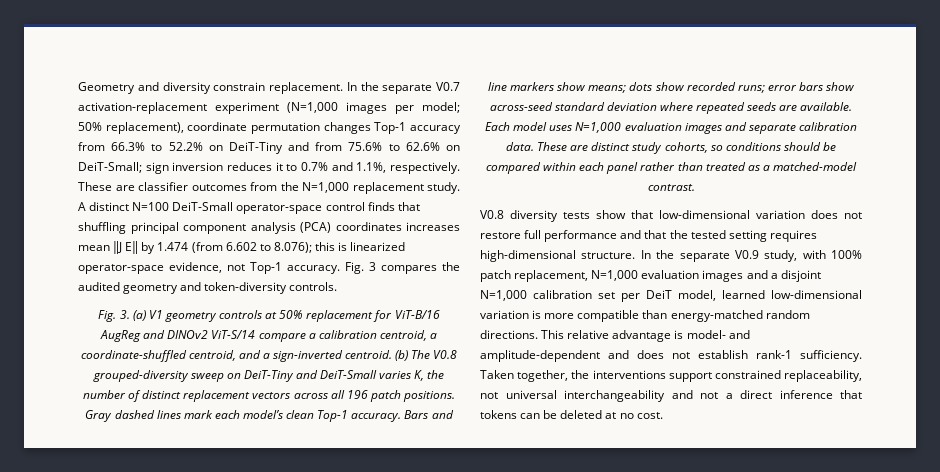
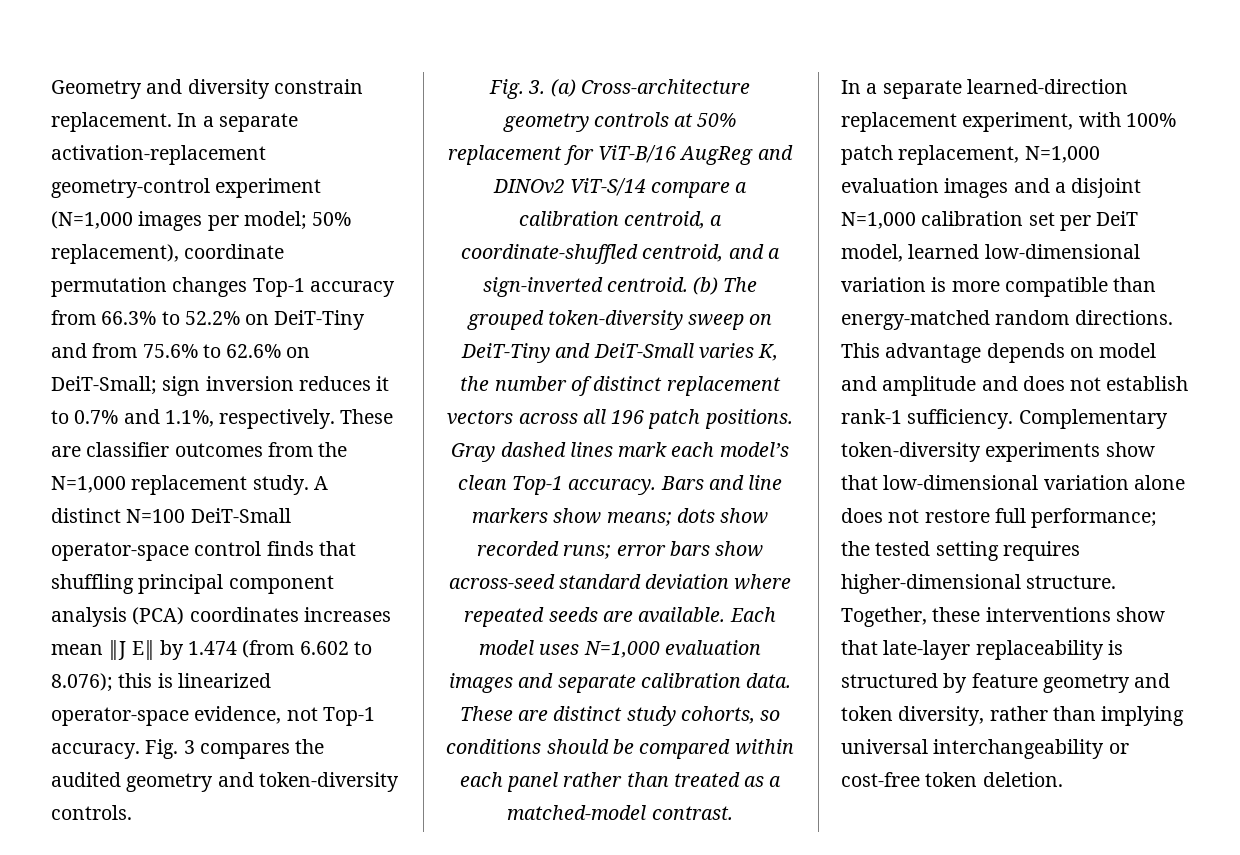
- In the separate V0.7 activation-replacement experiment (N=1,000 images per model; 50% replacement), coordinate permutation changes Top-1 accuracy from 66.3% to 52.2% on DeiT-Tiny and from 75.6% to 62.6% on DeiT-Small; sign inversion reduces it to 0.7% and 1.1%, respectively.
+ In a separate activation-replacement geometry-control experiment (N=1,000 images per model; 50% replacement), coordinate permutation changes Top-1 accuracy from 66.3% to 52.2% on DeiT-Tiny and from 75.6% to 62.6% on DeiT-Small; sign inversion reduces it to 0.7% and 1.1%, respectively.
- Fig. 3. (a) V1 geometry controls at 50% replacement for ViT-B/16 AugReg and DINOv2 ViT-S/14 compare a calibration centroid, a coordinate-shuffled centroid, and a sign-inverted centroid.
+ Fig. 3. (a) Cross-architecture geometry controls at 50% replacement for ViT-B/16 AugReg and DINOv2 ViT-S/14 compare a calibration centroid, a coordinate-shuffled centroid, and a sign-inverted centroid.
- (b) The V0.8 grouped-diversity sweep on DeiT-Tiny and DeiT-Small varies K, the number of distinct replacement vectors across all 196 patch positions.
+ (b) The grouped token-diversity sweep on DeiT-Tiny and DeiT-Small varies K, the number of distinct replacement vectors across all 196 patch positions.
- V0.8 diversity tests show that low-dimensional variation does not restore full performance and that the tested setting requires high-dimensional structure. In the separate V0.9 study, with 100% patch replacement, N=1,000 evaluation images and a disjoint N=1,000 calibration set per DeiT model, learned low-dimensional variation is more compatible than energy-matched random directions.
+ In a separate learned-direction replacement experiment, with 100% patch replacement, N=1,000 evaluation images and a disjoint N=1,000 calibration set per DeiT model, learned low-dimensional variation is more compatible than energy-matched random directions.
- This relative advantage is model- and amplitude-dependent and does not establish rank-1 sufficiency.
+ This advantage depends on model and amplitude and does not establish rank-1 sufficiency.
- Taken together, the interventions support constrained replaceability, not universal interchangeability and not a direct inference that tokens can be deleted at no cost.
+ Complementary token-diversity experiments show that low-dimensional variation alone does not restore full performance; the tested setting requires higher-dimensional structure. Together, these interventions show that late-layer replaceability is structured by feature geometry and token diversity, rather than implying universal interchangeability or cost-free token deletion.

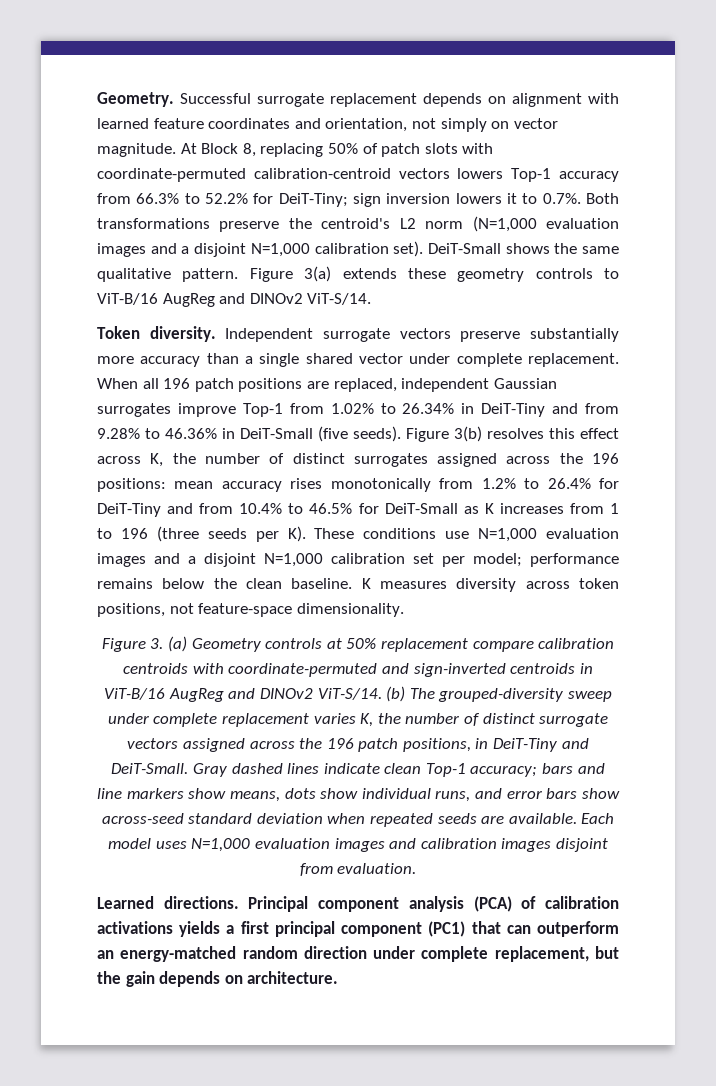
- Geometry and diversity constrain replacement. In a separate activation-replacement geometry-control experiment (N=1,000 images per model; 50% replacement), coordinate permutation changes Top-1 accuracy from 66.3% to 52.2% on DeiT-Tiny and from 75.6% to 62.6% on DeiT-Small; sign inversion reduces it to 0.7% and 1.1%, respectively. These are classifier outcomes from the N=1,000 replacement study. A distinct N=100 DeiT-Small operator-space control finds that shuffling principal component analysis (PCA) coordinates increases mean ‖J E‖ by 1.474 (from 6.602 to 8.076); this is linearized operator-space evidence, not Top-1 accuracy. Fig. 3 compares the audited geometry and token-diversity controls.
- Fig. 3. (a) Cross-architecture geometry controls at 50% replacement for ViT-B/16 AugReg and DINOv2 ViT-S/14 compare a calibration centroid, a coordinate-shuffled centroid, and a sign-inverted centroid. (b) The grouped token-diversity sweep on DeiT-Tiny and DeiT-Small varies K, the number of distinct replacement vectors across all 196 patch positions. Gray dashed lines mark each model’s clean Top-1 accuracy. Bars and line markers show means; dots show recorded runs; error bars show across-seed standard deviation where repeated seeds are available.
+ Geometry. Successful surrogate replacement depends on alignment with learned feature coordinates and orientation, not simply on vector magnitude. At Block 8, replacing 50% of patch slots with coordinate-permuted calibration-centroid vectors lowers Top-1 accuracy from 66.3% to 52.2% for DeiT-Tiny; sign inversion lowers it to 0.7%. Both transformations preserve the centroid's L2 norm (N=1,000 evaluation images and a disjoint N=1,000 calibration set). DeiT-Small shows the same qualitative pattern. Figure 3(a) extends these geometry controls to ViT-B/16 AugReg and DINOv2 ViT-S/14.
+ Token diversity. Independent surrogate vectors preserve substantially more accuracy than a single shared vector under complete replacement. When all 196 patch positions are replaced, independent Gaussian surrogates improve Top-1 from 1.02% to 26.34% in DeiT-Tiny and from 9.28% to 46.36% in DeiT-Small (five seeds). Figure 3(b) resolves this effect across K, the number of distinct surrogates assigned across the 196 positions: mean accuracy rises monotonically from 1.2% to 26.4% for DeiT-Tiny and from 10.4% to 46.5% for DeiT-Small as K increases from 1 to 196 (three seeds per K). These conditions use N=1,000 evaluation images and a disjoint N=1,000 calibration set per model; performance remains below the clean baseline. K measures diversity across token positions, not feature-space dimensionality.
+ Figure 3. (a) Geometry controls at 50% replacement compare calibration centroids with coordinate-permuted and sign-inverted centroids in ViT-B/16 AugReg and DINOv2 ViT-S/14. (b) The grouped-diversity sweep under complete replacement varies K, the number of distinct surrogate vectors assigned across the 196 patch positions, in DeiT-Tiny and DeiT-Small. Gray dashed lines indicate clean Top-1 accuracy; bars and line markers show means, dots show individual runs, and error bars show across-seed standard deviation when repeated seeds are available.
- Each model uses N=1,000 evaluation images and separate calibration data. These are distinct study cohorts, so conditions should be compared within each panel rather than treated as a matched-model contrast.
- In a separate learned-direction replacement experiment, with 100% patch replacement, N=1,000 evaluation images and a disjoint N=1,000 calibration set per DeiT model, learned low-dimensional variation is more compatible than energy-matched random directions. This advantage depends on model and amplitude and does not establish rank-1 sufficiency. Complementary token-diversity experiments show that low-dimensional variation alone does not restore full performance; the tested setting requires higher-dimensional structure. Together, these interventions show that late-layer replaceability is structured by feature geometry and token diversity, rather than implying universal interchangeability or cost-free token deletion.
+ Each model uses N=1,000 evaluation images and calibration images disjoint from evaluation.
+ Learned directions. Principal component analysis (PCA) of calibration activations yields a first principal component (PC1) that can outperform an energy-matched random direction under complete replacement, but the gain depends on architecture.

